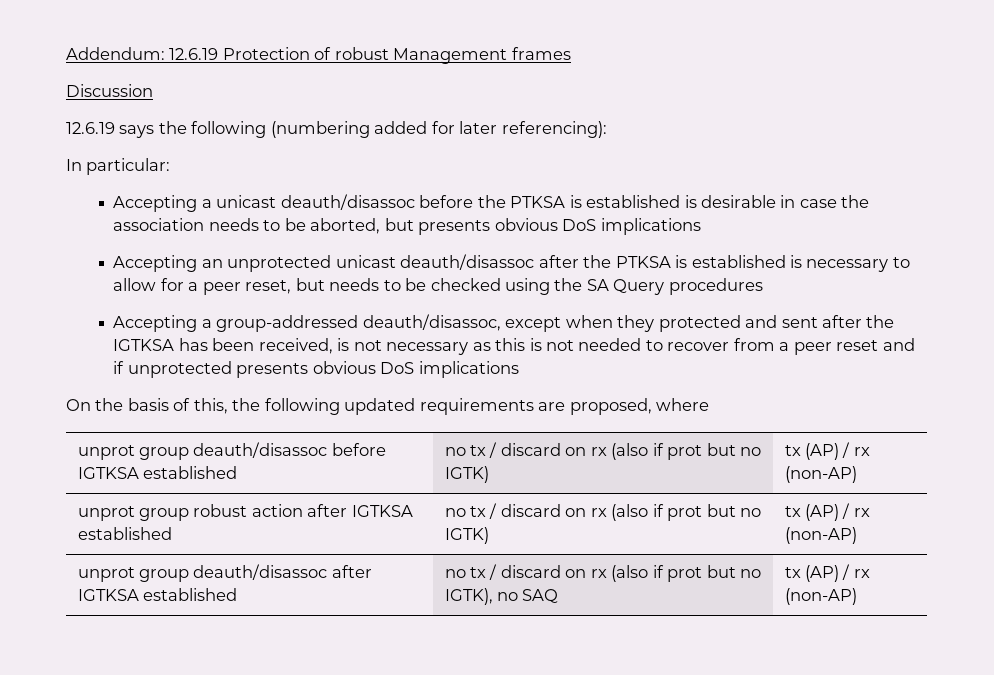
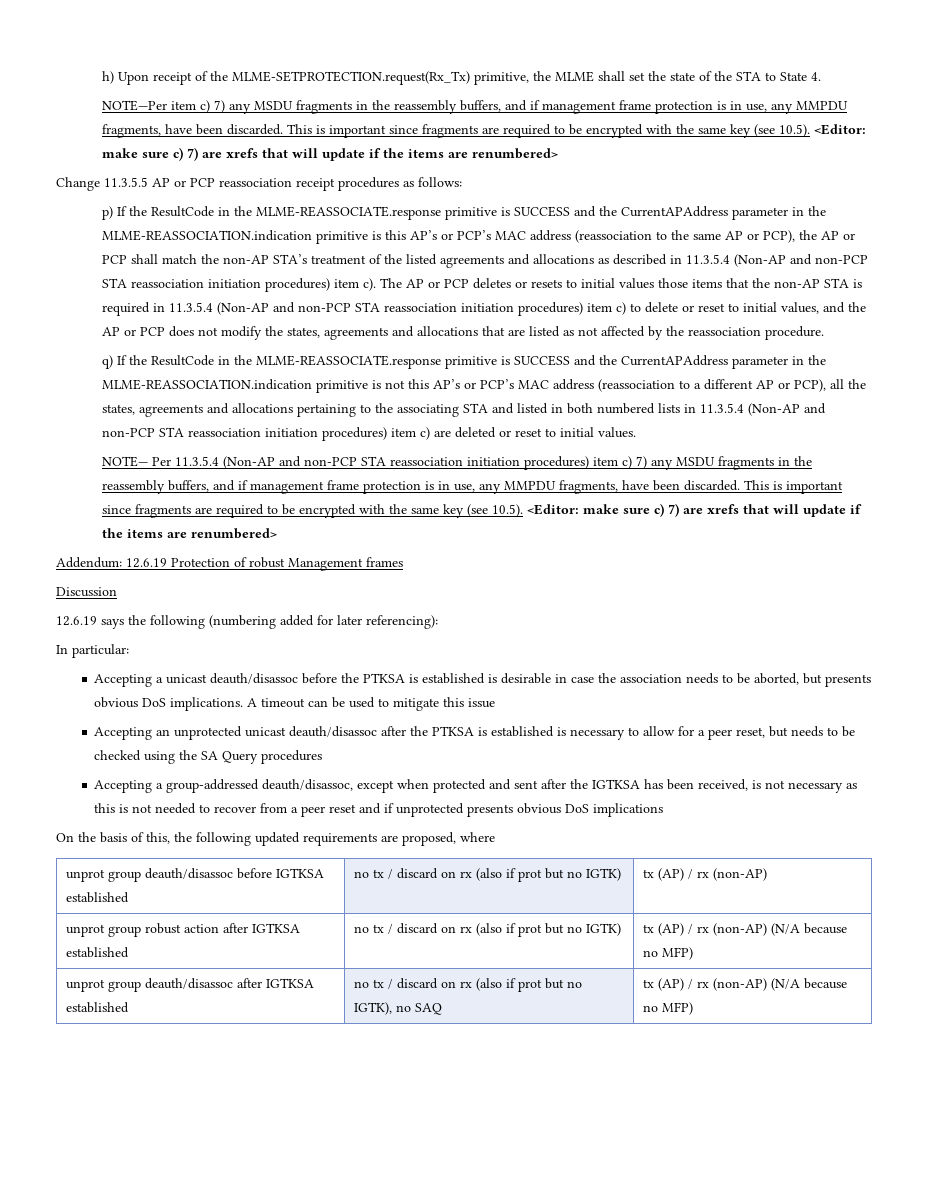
+ h) Upon receipt of the MLME-SETPROTECTION.request(Rx_Tx) primitive, the MLME shall set the state of the STA to State 4.
+ NOTE—Per item c) 7) any MSDU fragments in the reassembly buffers, and if management frame protection is in use, any MMPDU fragments, have been discarded. This is important since fragments are required to be encrypted with the same key (see 10.5). <Editor: make sure c) 7) are xrefs that will update if the items are renumbered>
+ Change 11.3.5.5 AP or PCP reassociation receipt procedures as follows:
+ p) If the ResultCode in the MLME-REASSOCIATE.response primitive is SUCCESS and the CurrentAPAddress parameter in the MLME-REASSOCIATION.indication primitive is this AP’s or PCP’s MAC address (reassociation to the same AP or PCP), the AP or PCP shall match the non-AP STA’s treatment of the listed agreements and allocations as described in 11.3.5.4 (Non-AP and non-PCP STA reassociation initiation procedures) item c). The AP or PCP deletes or resets to initial values those items that the non-AP STA is required in 11.3.5.4 (Non-AP and non-PCP STA reassociation initiation procedures) item c) to delete or reset to initial values, and the AP or PCP does not modify the states, agreements and allocations that are listed as not affected by the reassociation procedure.
+ q) If the ResultCode in the MLME-REASSOCIATE.response primitive is SUCCESS and the CurrentAPAddress parameter in the MLME-REASSOCIATION.indication primitive is not this AP’s or PCP’s MAC address (reassociation to a different AP or PCP), all the states, agreements and allocations pertaining to the associating STA and listed in both numbered lists in 11.3.5.4 (Non-AP and non-PCP STA reassociation initiation procedures) item c) are deleted or reset to initial values.
+ NOTE— Per 11.3.5.4 (Non-AP and non-PCP STA reassociation initiation procedures) item c) 7) any MSDU fragments in the reassembly buffers, and if management frame protection is in use, any MMPDU fragments, have been discarded. This is important since fragments are required to be encrypted with the same key (see 10.5). <Editor: make sure c) 7) are xrefs that will update if the items are renumbered>
- Accepting a unicast deauth/disassoc before the PTKSA is established is desirable in case the association needs to be aborted, but presents obvious DoS implications
+ Accepting a unicast deauth/disassoc before the PTKSA is established is desirable in case the association needs to be aborted, but presents obvious DoS implications. A timeout can be used to mitigate this issue
- Accepting a group-addressed deauth/disassoc, except when they protected and sent after the IGTKSA has been received, is not necessary as this is not needed to recover from a peer reset and if unprotected presents obvious DoS implications
+ Accepting a group-addressed deauth/disassoc, except when protected and sent after the IGTKSA has been received, is not necessary as this is not needed to recover from a peer reset and if unprotected presents obvious DoS implications
- unprot group robust action after IGTKSA established | no tx / discard on rx (also if prot but no IGTK) | tx (AP) / rx (non-AP)
+ unprot group robust action after IGTKSA established | no tx / discard on rx (also if prot but no IGTK) | tx (AP) / rx (non-AP) (N/A because no MFP)
- unprot group deauth/disassoc after IGTKSA established | no tx / discard on rx (also if prot but no IGTK), no SAQ | tx (AP) / rx (non-AP)
+ unprot group deauth/disassoc after IGTKSA established | no tx / discard on rx (also if prot but no IGTK), no SAQ | tx (AP) / rx (non-AP) (N/A because no MFP)

